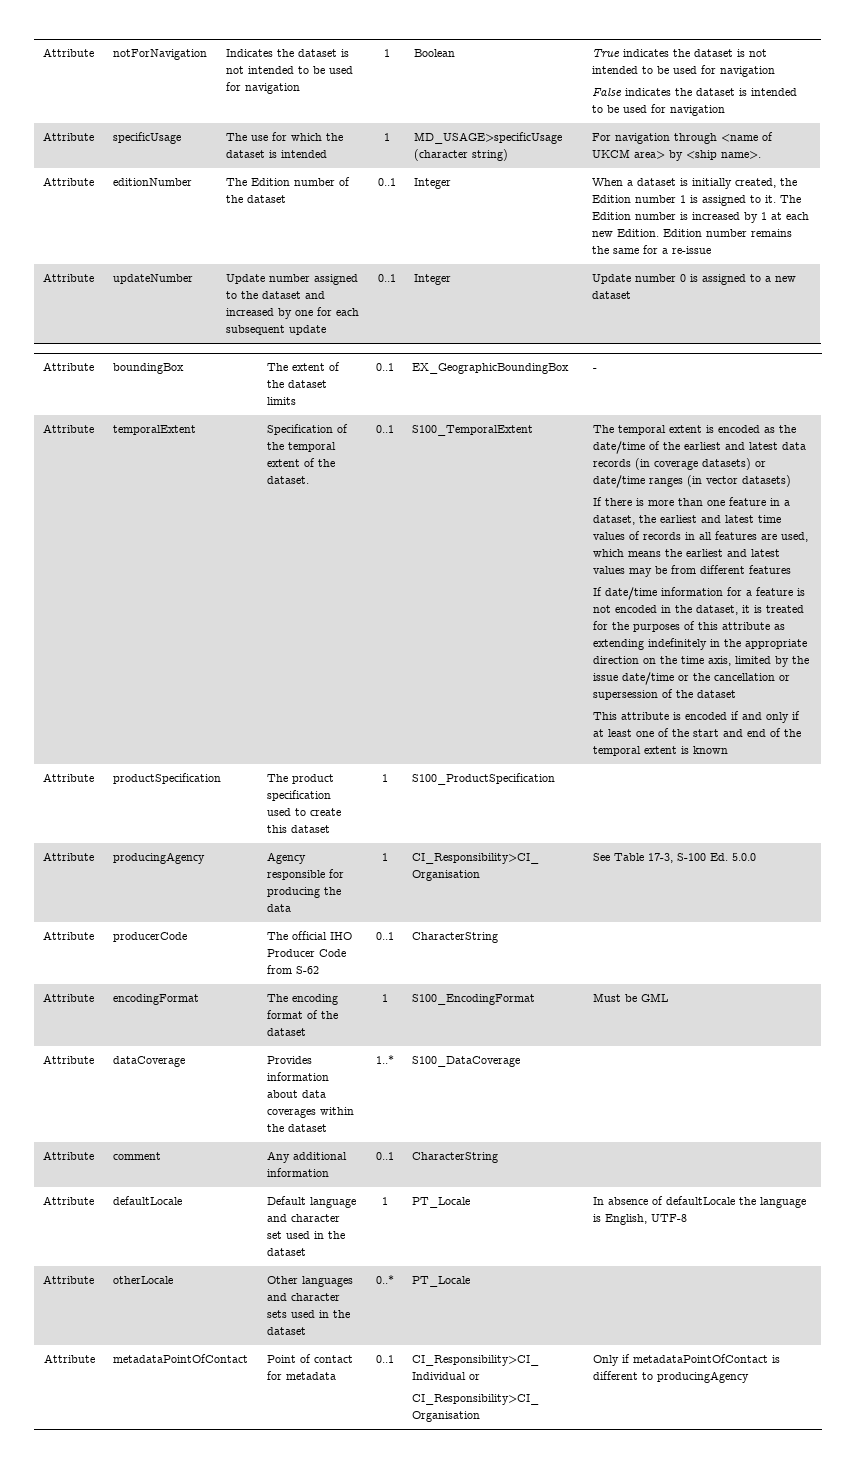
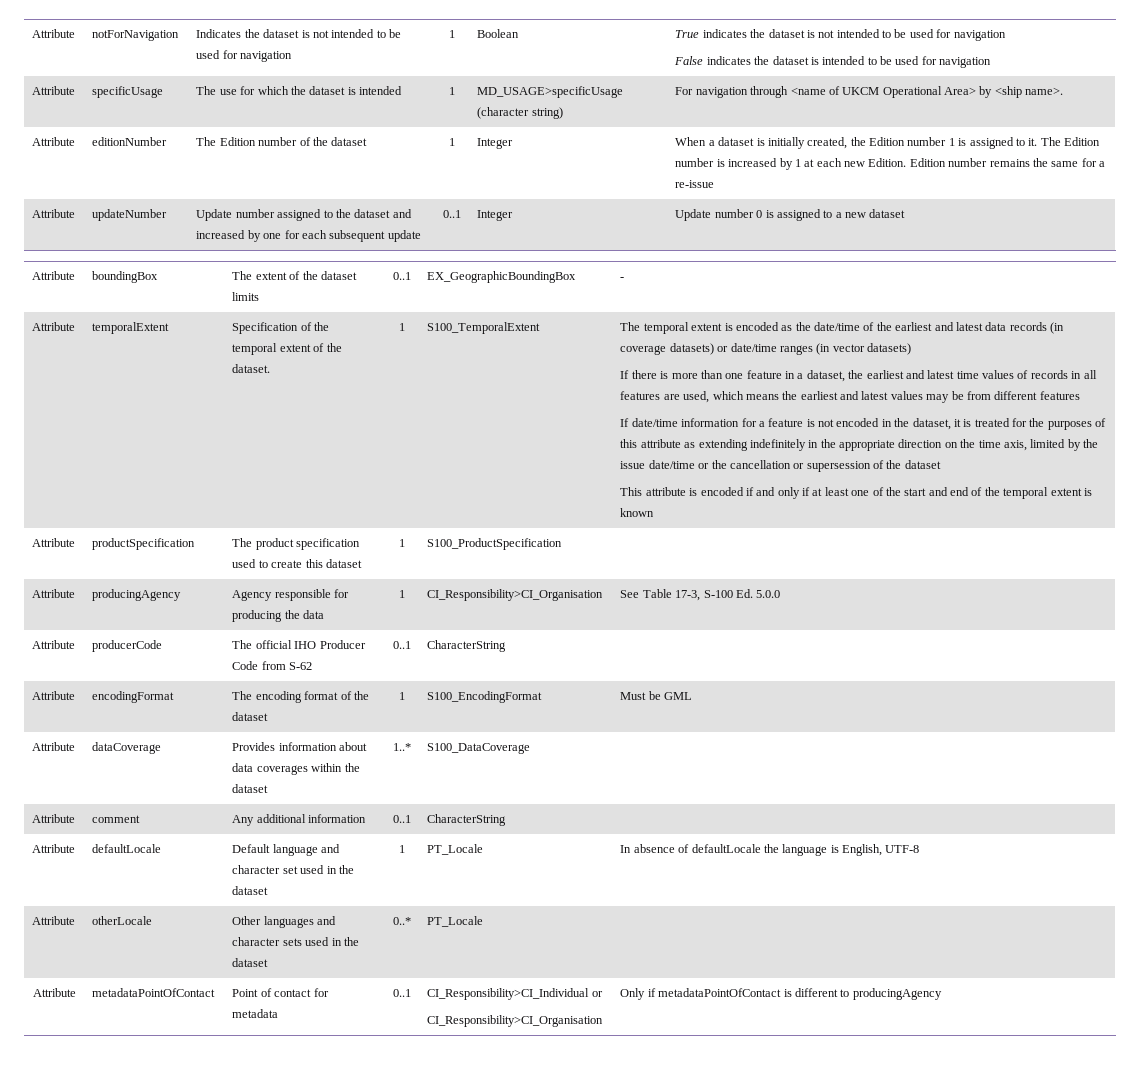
- Attribute | specificUsage | The use for which the dataset is intended | 1 | MD_USAGE>specificUsage (character string) | For navigation through <name of UKCM area> by <ship name>.
+ Attribute | specificUsage | The use for which the dataset is intended | 1 | MD_USAGE>specificUsage (character string) | For navigation through <name of UKCM Operational Area> by <ship name>.
- The Edition number of the dataset | 0..1
+ The Edition number of the dataset | 1
- Specification of the temporal extent of the dataset. | 0..1
+ Specification of the temporal extent of the dataset. | 1

